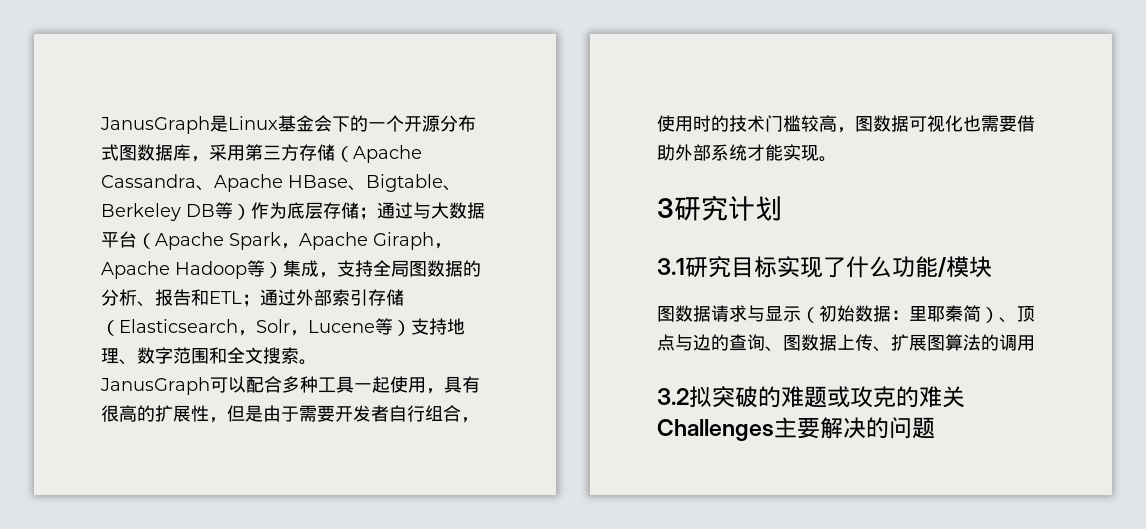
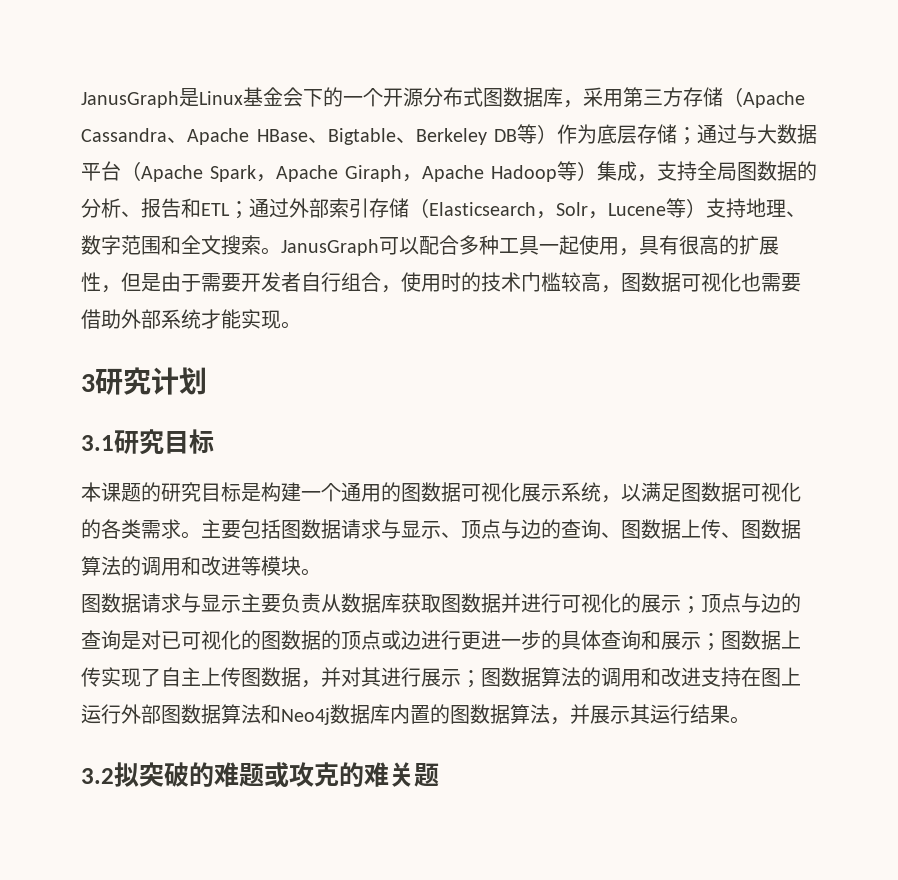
- 通过外部索引存储（Elasticsearch，Solr，Lucene等）支持地理、数字范围和全文搜索。
- JanusGraph可以配合多种工具一起使用，具有很高的扩展性，但是由于需要开发者自行组合，使用时的技术门槛较高，图数据可视化也需要借助外部系统才能实现。
+ 通过外部索引存储（Elasticsearch，Solr，Lucene等）支持地理、数字范围和全文搜索。JanusGraph可以配合多种工具一起使用，具有很高的扩展性，但是由于需要开发者自行组合，使用时的技术门槛较高，图数据可视化也需要借助外部系统才能实现。
- 3.1研究目标实现了什么功能/模块
- 图数据请求与显示（初始数据：里耶秦简）、顶点与边的查询、图数据上传、扩展图算法的调用
+ 3.1研究目标
+ 本课题的研究目标是构建一个通用的图数据可视化展示系统，以满足图数据可视化的各类需求。主要包括图数据请求与显示、顶点与边的查询、图数据上传、图数据算法的调用和改进等模块。
+ 图数据请求与显示主要负责从数据库获取图数据并进行可视化的展示；顶点与边的查询是对已可视化的图数据的顶点或边进行更进一步的具体查询和展示；图数据上传实现了自主上传图数据，并对其进行展示；图数据算法的调用和改进支持在图上运行外部图数据算法和Neo4j数据库内置的图数据算法，并展示其运行结果。
- 3.2拟突破的难题或攻克的难关Challenges主要解决的问题
+ 3.2拟突破的难题或攻克的难关题

